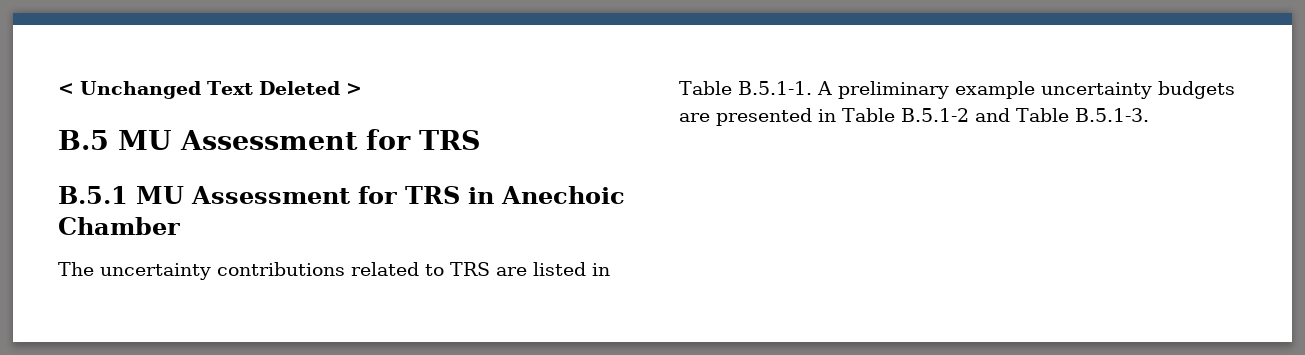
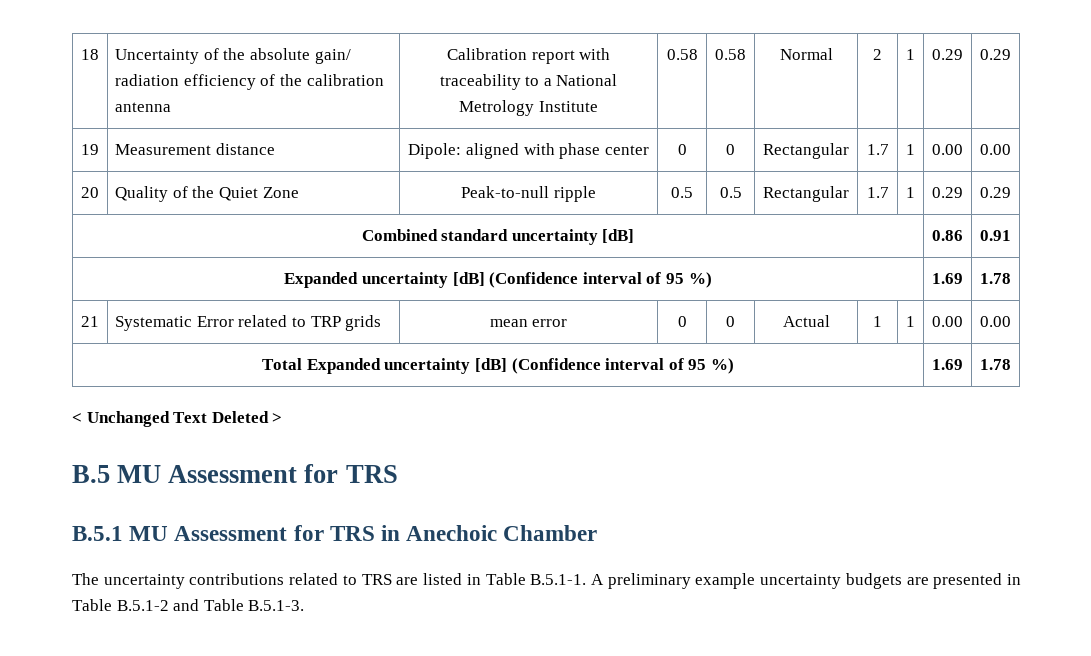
+ 18 | Uncertainty of the absolute gain/ radiation efficiency of the calibration antenna | Calibration report with traceability to a National Metrology Institute | 0.58 | 0.58 | Normal | 2 | 1 | 0.29 | 0.29
+ 19 | Measurement distance | Dipole: aligned with phase center | 0 | 0 | Rectangular | 1.7 | 1 | 0.00 | 0.00
+ 20 | Quality of the Quiet Zone | Peak-to-null ripple | 0.5 | 0.5 | Rectangular | 1.7 | 1 | 0.29 | 0.29
+ Combined standard uncertainty [dB] | 0.86 | 0.91
+ Expanded uncertainty [dB] (Confidence interval of 95 %) | 1.69 | 1.78
+ 21 | Systematic Error related to TRP grids | mean error | 0 | 0 | Actual | 1 | 1 | 0.00 | 0.00
+ Total Expanded uncertainty [dB] (Confidence interval of 95 %) | 1.69 | 1.78

